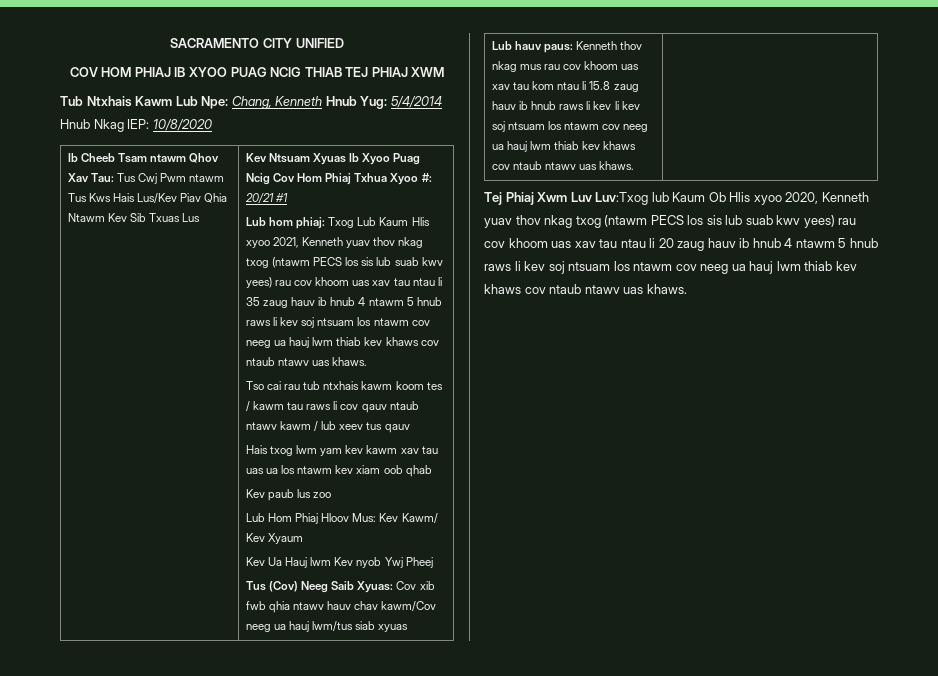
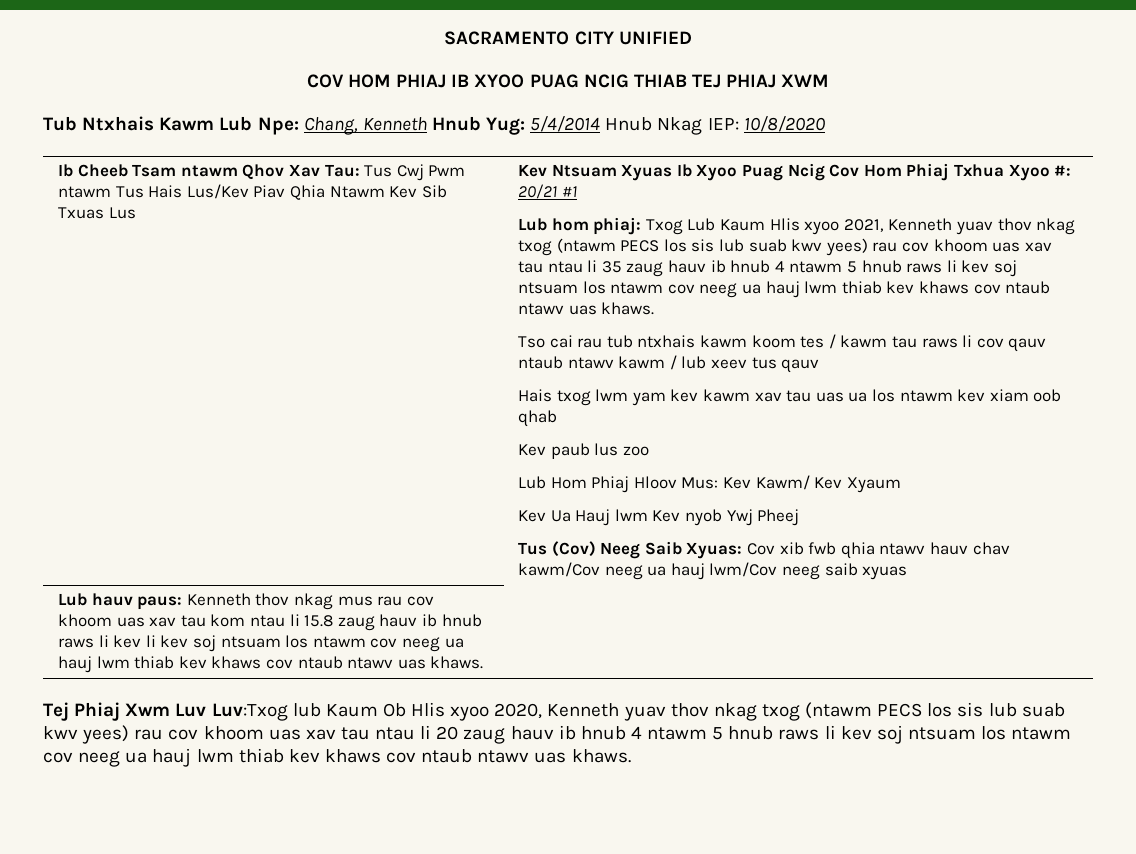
- Ib Cheeb Tsam ntawm Qhov Xav Tau: Tus Cwj Pwm ntawm Tus Kws Hais Lus/Kev Piav Qhia Ntawm Kev Sib Txuas Lus
+ Ib Cheeb Tsam ntawm Qhov Xav Tau: Tus Cwj Pwm ntawm Tus Hais Lus/Kev Piav Qhia Ntawm Kev Sib Txuas Lus
- Tus (Cov) Neeg Saib Xyuas: Cov xib fwb qhia ntawv hauv chav kawm/Cov neeg ua hauj lwm/tus siab xyuas
+ Tus (Cov) Neeg Saib Xyuas: Cov xib fwb qhia ntawv hauv chav kawm/Cov neeg ua hauj lwm/Cov neeg saib xyuas

